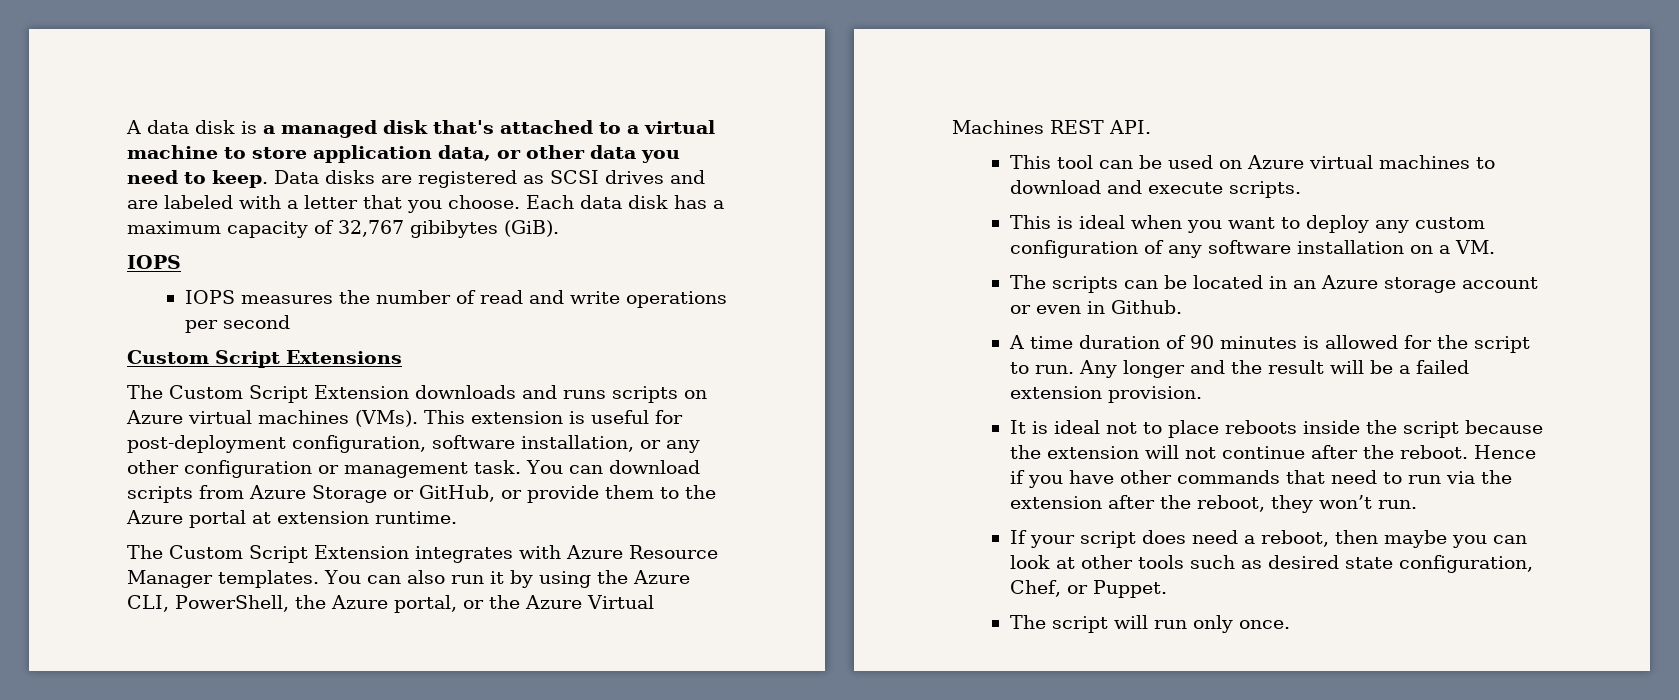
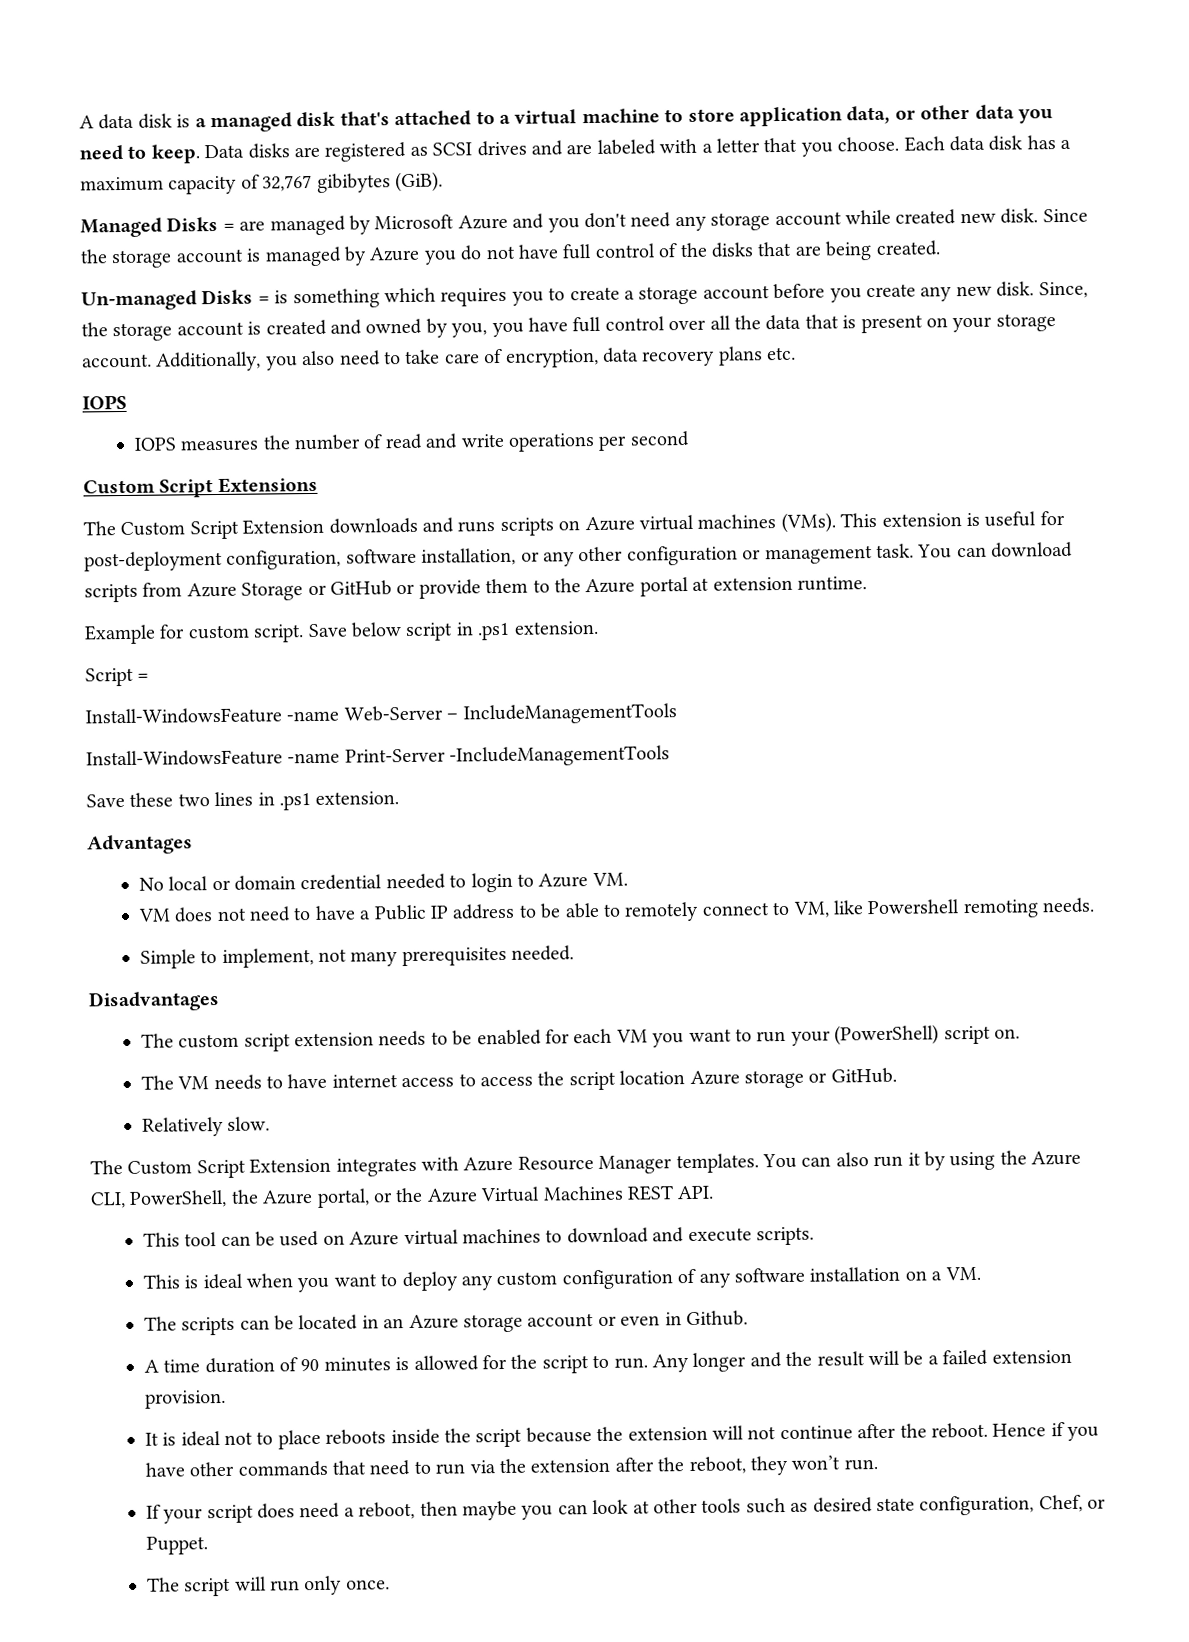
+ Managed Disks = are managed by Microsoft Azure and you don't need any storage account while created new disk. Since the storage account is managed by Azure you do not have full control of the disks that are being created.
+ Un-managed Disks = is something which requires you to create a storage account before you create any new disk. Since, the storage account is created and owned by you, you have full control over all the data that is present on your storage account. Additionally, you also need to take care of encryption, data recovery plans etc.
- You can download scripts from Azure Storage or GitHub, or provide them to the Azure portal at extension runtime.
+ You can download scripts from Azure Storage or GitHub or provide them to the Azure portal at extension runtime.
+ Example for custom script. Save below script in .ps1 extension.
+ Script =
+ Install-WindowsFeature -name Web-Server – IncludeManagementTools
+ Install-WindowsFeature -name Print-Server -IncludeManagementTools
+ Save these two lines in .ps1 extension.
+ Advantages
+ No local or domain credential needed to login to Azure VM.
+ VM does not need to have a Public IP address to be able to remotely connect to VM, like Powershell remoting needs.
+ Simple to implement, not many prerequisites needed.
+ Disadvantages
+ The custom script extension needs to be enabled for each VM you want to run your (PowerShell) script on.
+ The VM needs to have internet access to access the script location Azure storage or GitHub.
+ Relatively slow.

